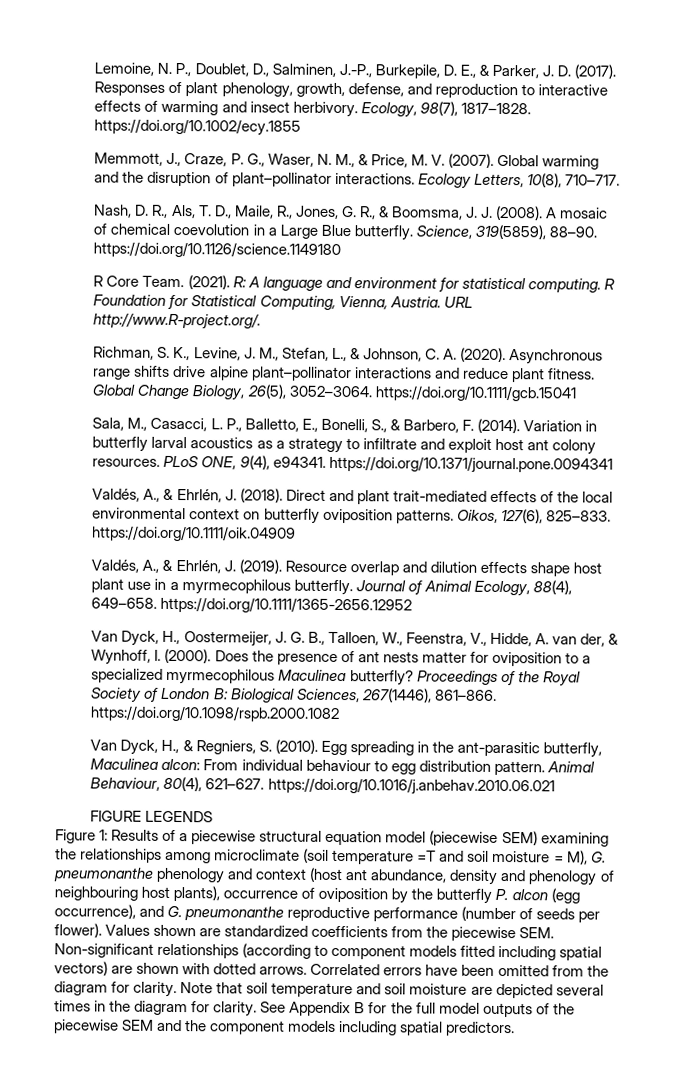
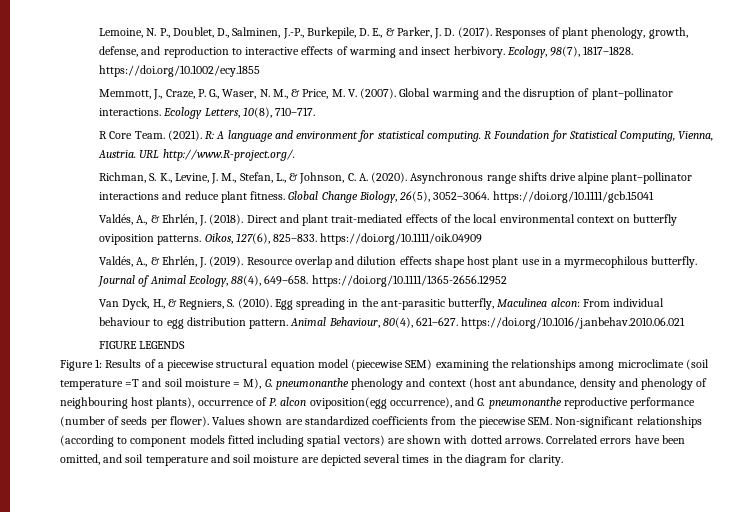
- Nash, D. R., Als, T. D., Maile, R., Jones, G. R., & Boomsma, J. J. (2008). A mosaic of chemical coevolution in a Large Blue butterfly. Science, 319(5859), 88–90. https://doi.org/10.1126/science.1149180
- Sala, M., Casacci, L. P., Balletto, E., Bonelli, S., & Barbero, F. (2014). Variation in butterfly larval acoustics as a strategy to infiltrate and exploit host ant colony resources. PLoS ONE, 9(4), e94341. https://doi.org/10.1371/journal.pone.0094341
- Van Dyck, H., Oostermeijer, J. G. B., Talloen, W., Feenstra, V., Hidde, A. van der, & Wynhoff, I. (2000). Does the presence of ant nests matter for oviposition to a specialized myrmecophilous Maculinea butterfly? Proceedings of the Royal Society of London B: Biological Sciences, 267(1446), 861–866. https://doi.org/10.1098/rspb.2000.1082
- Figure 1: Results of a piecewise structural equation model (piecewise SEM) examining the relationships among microclimate (soil temperature =T and soil moisture = M), G. pneumonanthe phenology and context (host ant abundance, density and phenology of neighbouring host plants), occurrence of oviposition by the butterfly P. alcon (egg occurrence), and G. pneumonanthe reproductive performance (number of seeds per flower).
+ Figure 1: Results of a piecewise structural equation model (piecewise SEM) examining the relationships among microclimate (soil temperature =T and soil moisture = M), G. pneumonanthe phenology and context (host ant abundance, density and phenology of neighbouring host plants), occurrence of P. alcon oviposition(egg occurrence), and G. pneumonanthe reproductive performance (number of seeds per flower).
- Correlated errors have been omitted from the diagram for clarity. Note that soil temperature and soil moisture are depicted several times in the diagram for clarity. See Appendix B for the full model outputs of the piecewise SEM and the component models including spatial predictors.
+ Correlated errors have been omitted, and soil temperature and soil moisture are depicted several times in the diagram for clarity.

